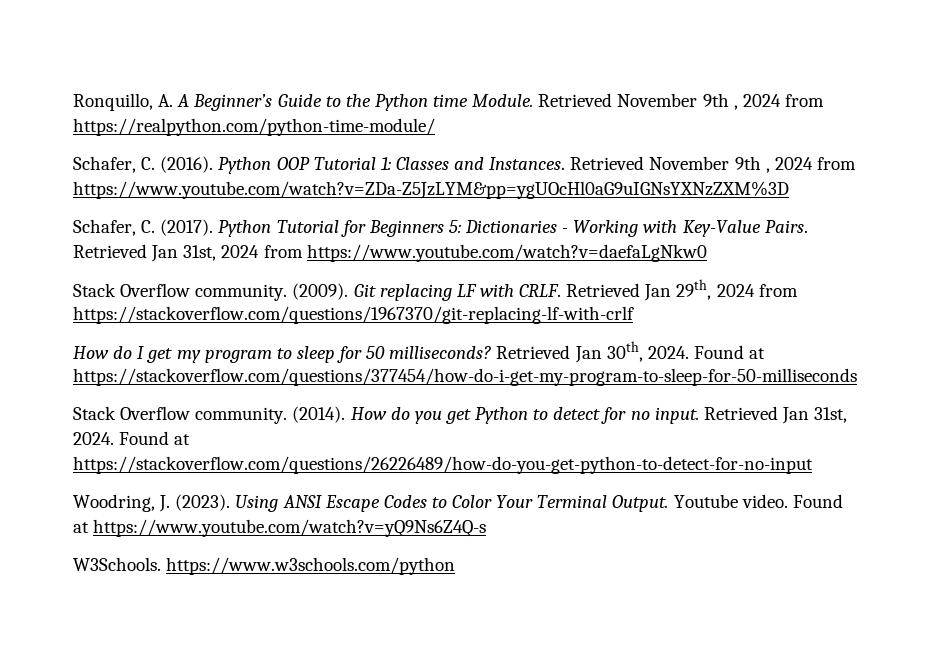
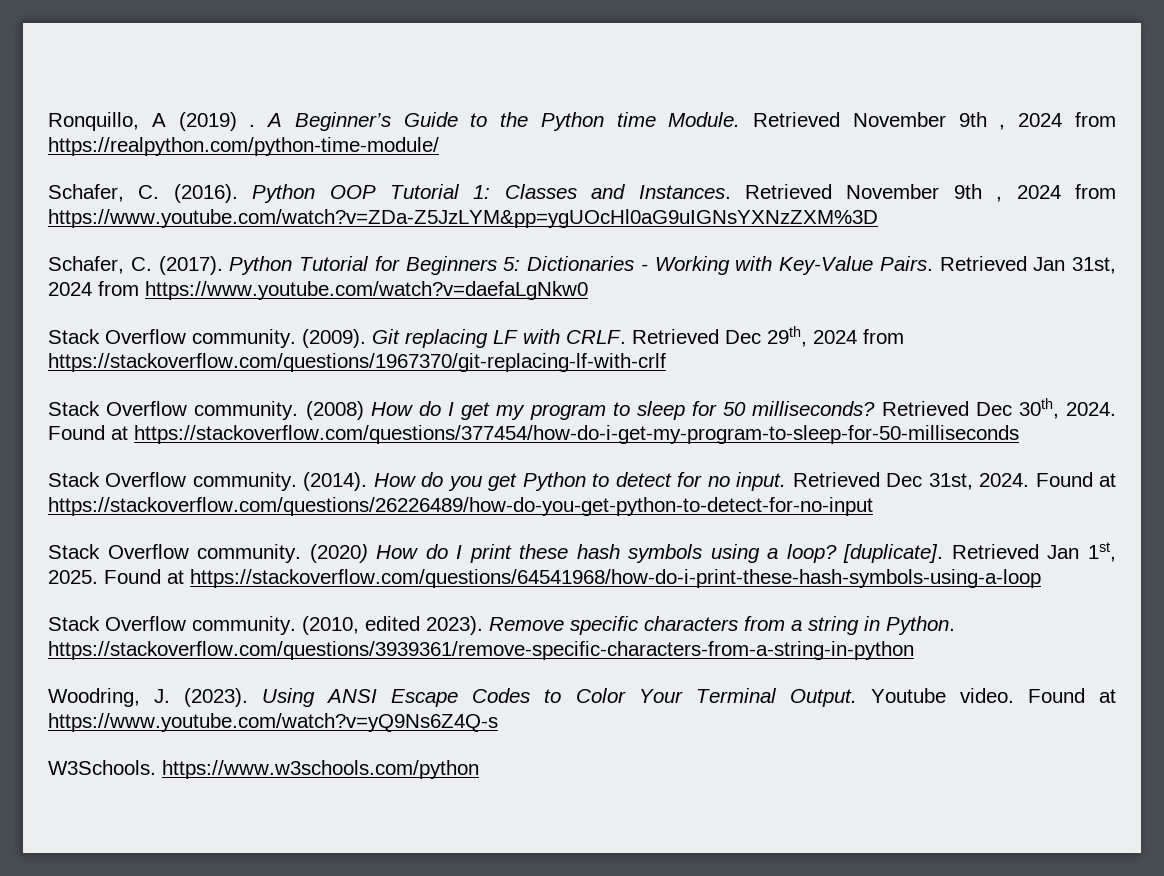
- Ronquillo, A. A Beginner’s Guide to the Python time Module.
+ Ronquillo, A (2019) . A Beginner’s Guide to the Python time Module.
- Retrieved Jan 29th, 2024 from https://stackoverflow.com/questions/1967370/git-replacing-lf-with-crlf
+ Retrieved Dec 29th, 2024 from https://stackoverflow.com/questions/1967370/git-replacing-lf-with-crlf
- How do I get my program to sleep for 50 milliseconds?
+ Stack Overflow community. (2008) How do I get my program to sleep for 50 milliseconds?
- Retrieved Jan 30th, 2024.
+ Retrieved Dec 30th, 2024.
- Retrieved Jan 31st, 2024.
+ Retrieved Dec 31st, 2024.
+ Stack Overflow community. (2020) How do I print these hash symbols using a loop? [duplicate]. Retrieved Jan 1st, 2025. Found at https://stackoverflow.com/questions/64541968/how-do-i-print-these-hash-symbols-using-a-loop
+ Stack Overflow community. (2010, edited 2023). Remove specific characters from a string in Python. https://stackoverflow.com/questions/3939361/remove-specific-characters-from-a-string-in-python

